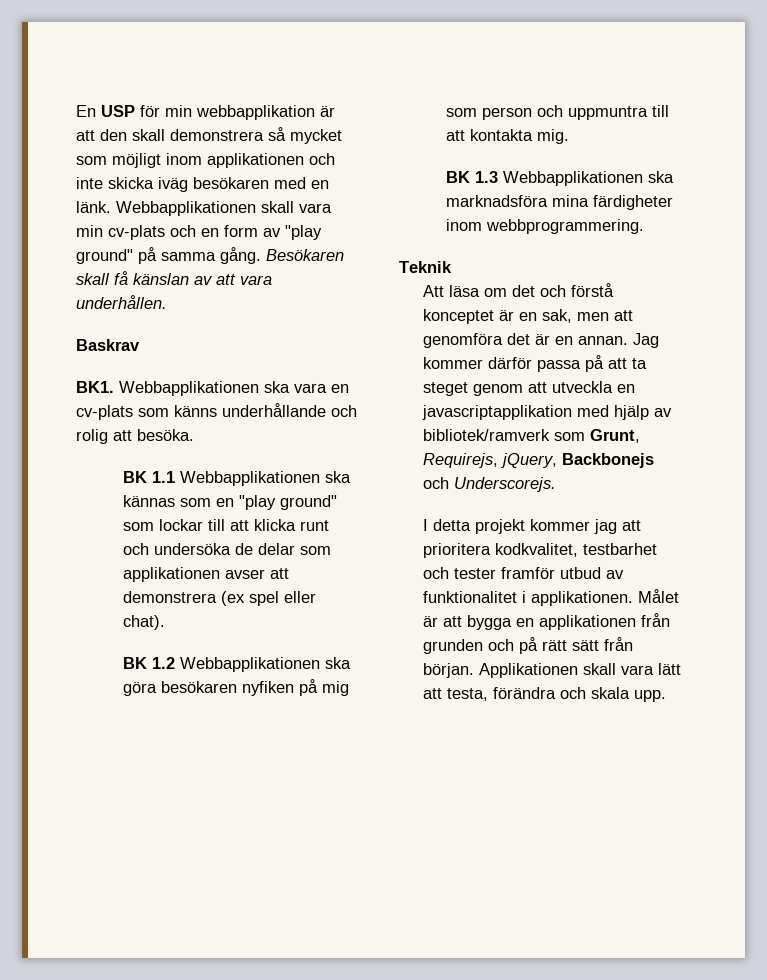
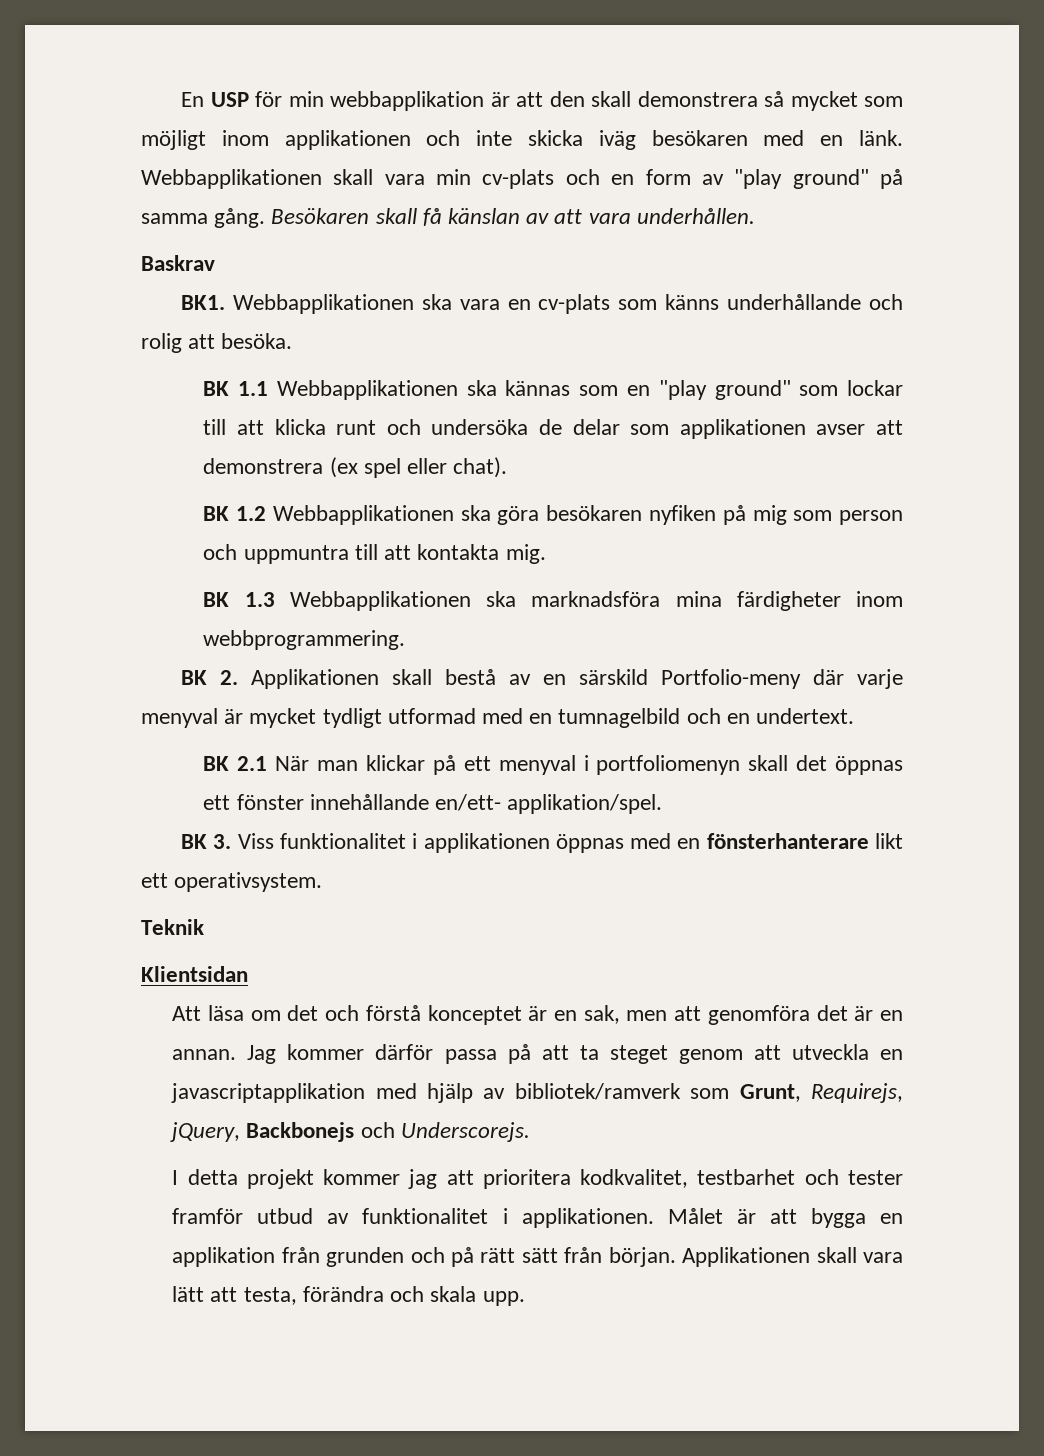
+ BK 2. Applikationen skall bestå av en särskild Portfolio-meny där varje menyval är mycket tydligt utformad med en tumnagelbild och en undertext.
+ BK 2.1 När man klickar på ett menyval i portfoliomenyn skall det öppnas ett fönster innehållande en/ett- applikation/spel.
+ BK 3. Viss funktionalitet i applikationen öppnas med en fönsterhanterare likt ett operativsystem.
+ Klientsidan
- Målet är att bygga en applikationen från grunden och på rätt sätt från början.
+ Målet är att bygga en applikation från grunden och på rätt sätt från början.

